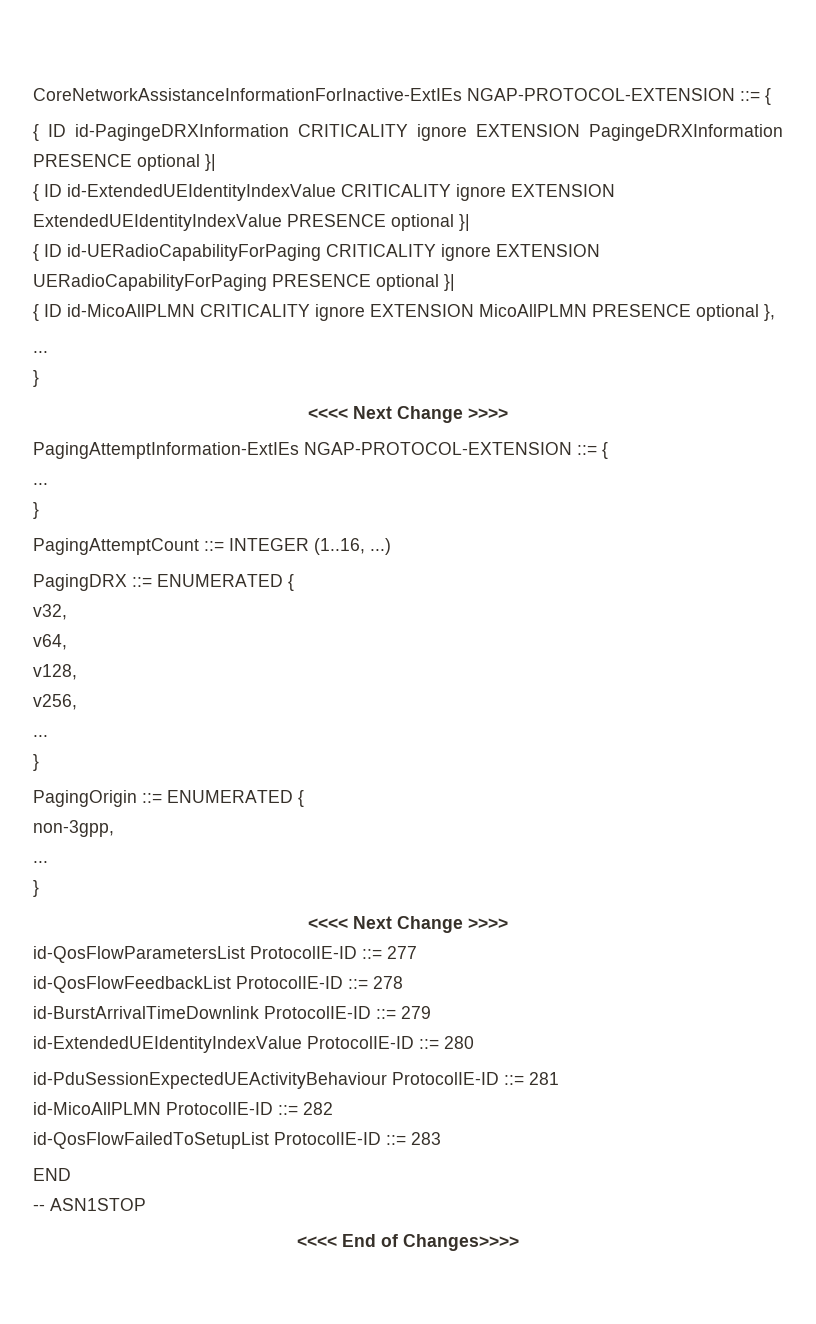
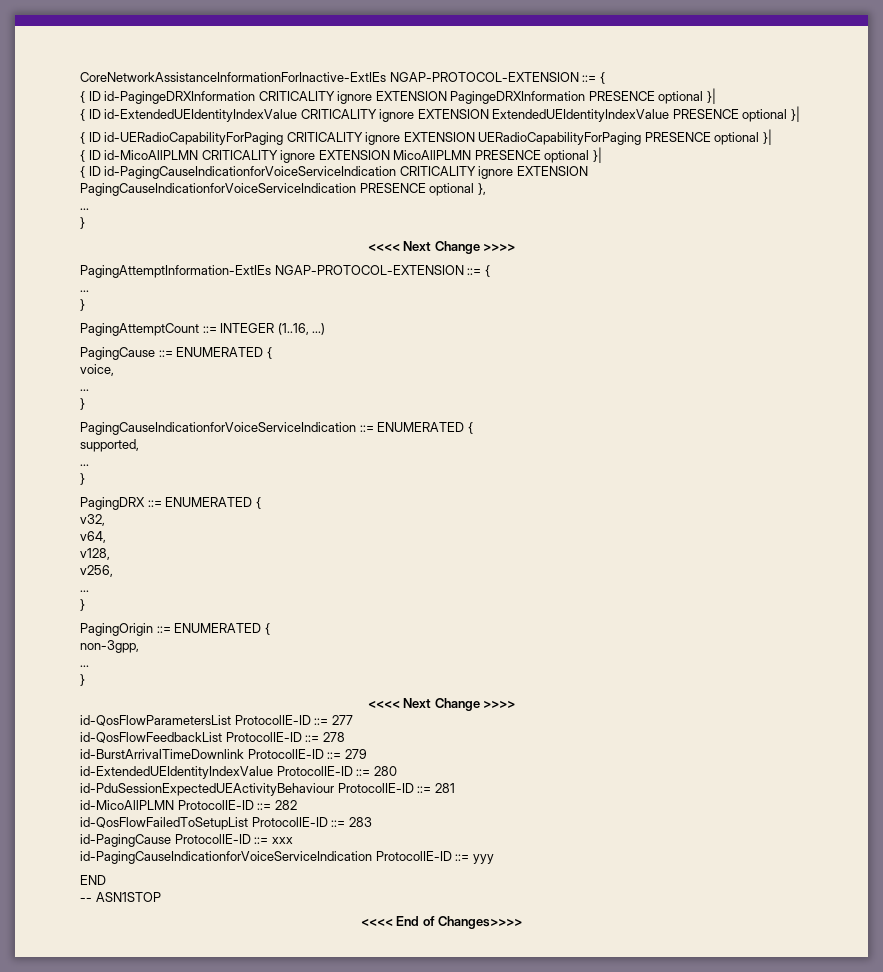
- { ID id-MicoAllPLMN CRITICALITY ignore EXTENSION MicoAllPLMN PRESENCE optional },
+ { ID id-MicoAllPLMN CRITICALITY ignore EXTENSION MicoAllPLMN PRESENCE optional }|
+ { ID id-PagingCauseIndicationforVoiceServiceIndication CRITICALITY ignore EXTENSION PagingCauseIndicationforVoiceServiceIndication PRESENCE optional },
+ PagingCause ::= ENUMERATED {
+ voice,
+ ...
+ }
+ PagingCauseIndicationforVoiceServiceIndication ::= ENUMERATED {
+ supported,
+ ...
+ }
+ id-PagingCause ProtocolIE-ID ::= xxx
+ id-PagingCauseIndicationforVoiceServiceIndication ProtocolIE-ID ::= yyy

